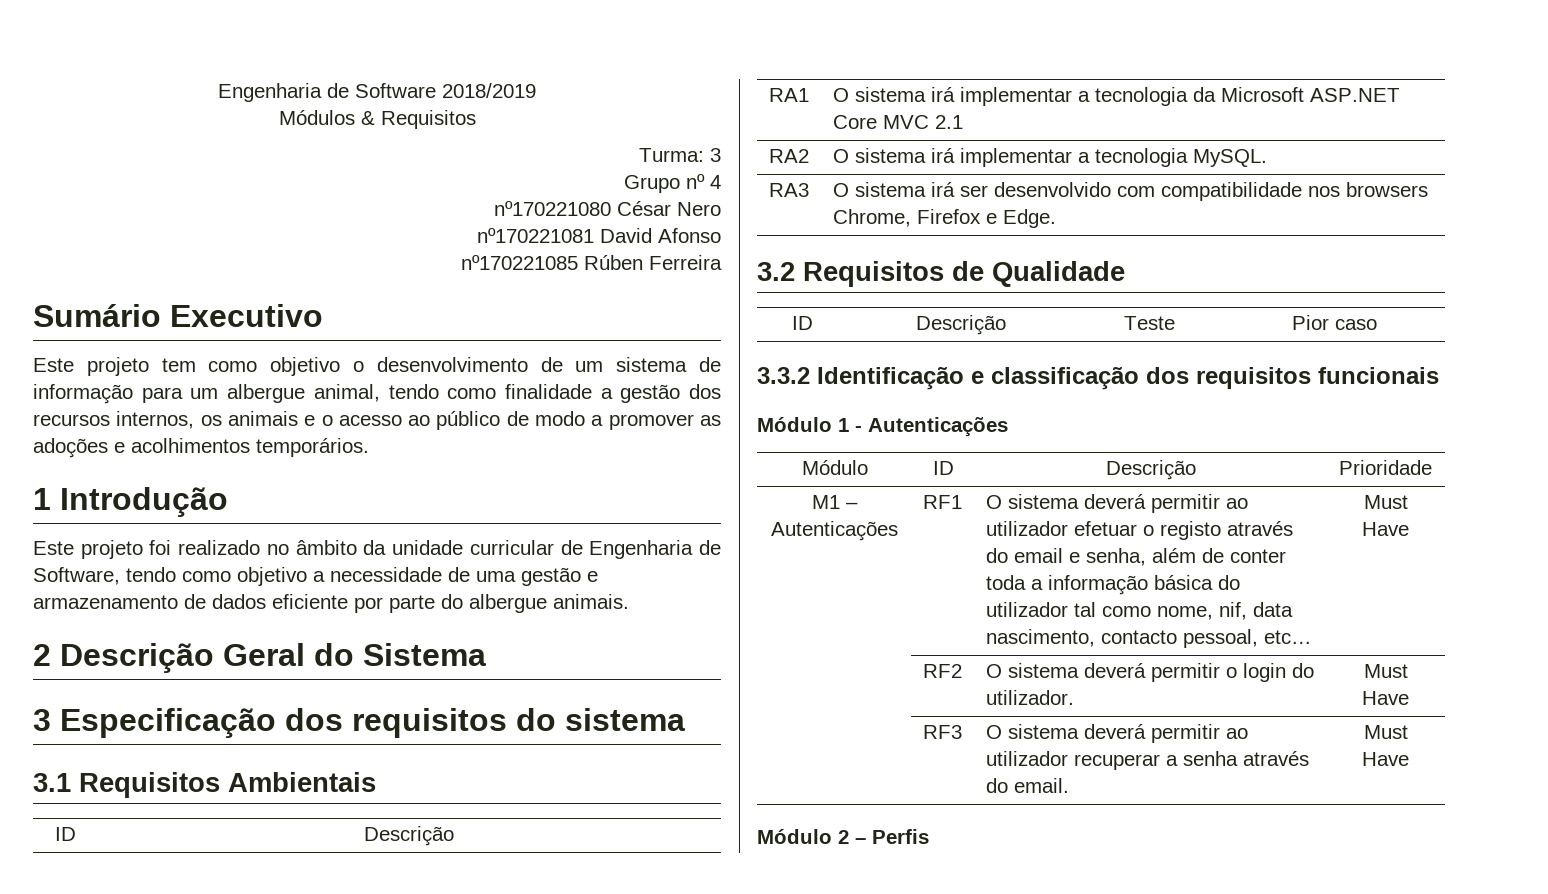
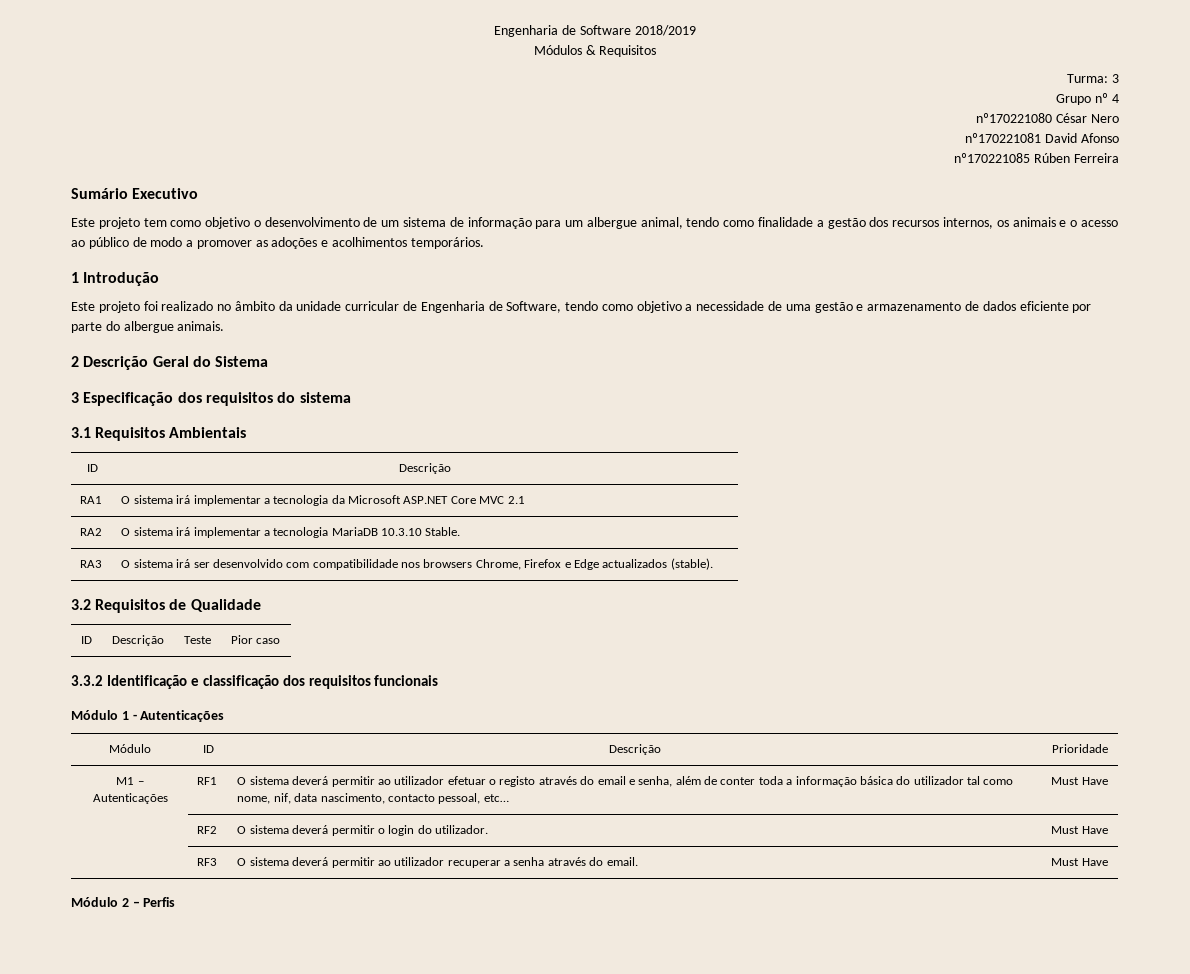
- RA2 | O sistema irá implementar a tecnologia MySQL.
+ RA2 | O sistema irá implementar a tecnologia MariaDB 10.3.10 Stable.
- RA3 | O sistema irá ser desenvolvido com compatibilidade nos browsers Chrome, Firefox e Edge.
+ RA3 | O sistema irá ser desenvolvido com compatibilidade nos browsers Chrome, Firefox e Edge actualizados (stable).

